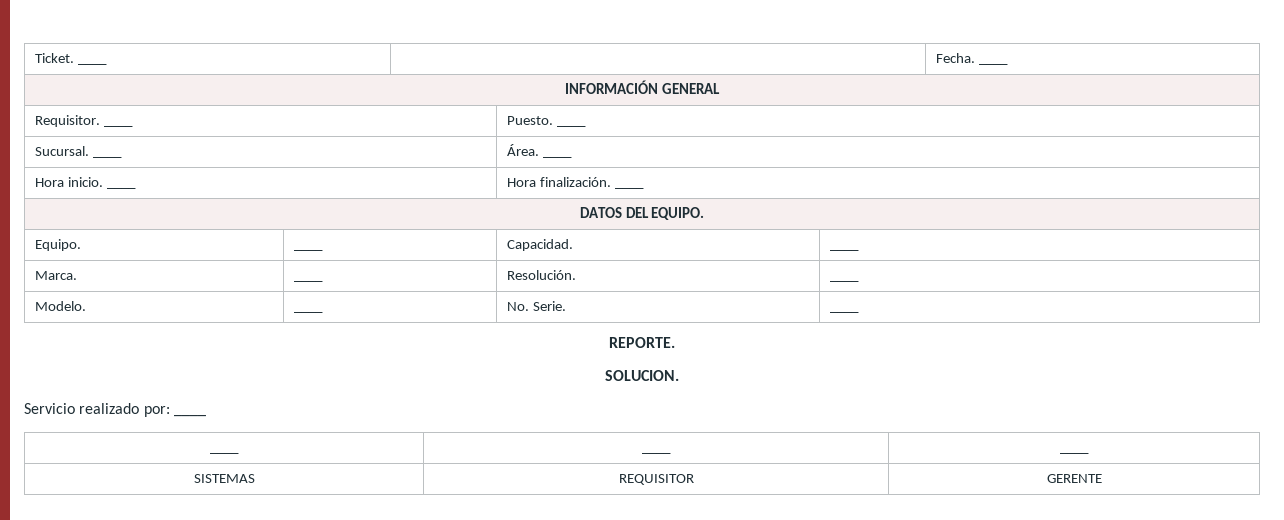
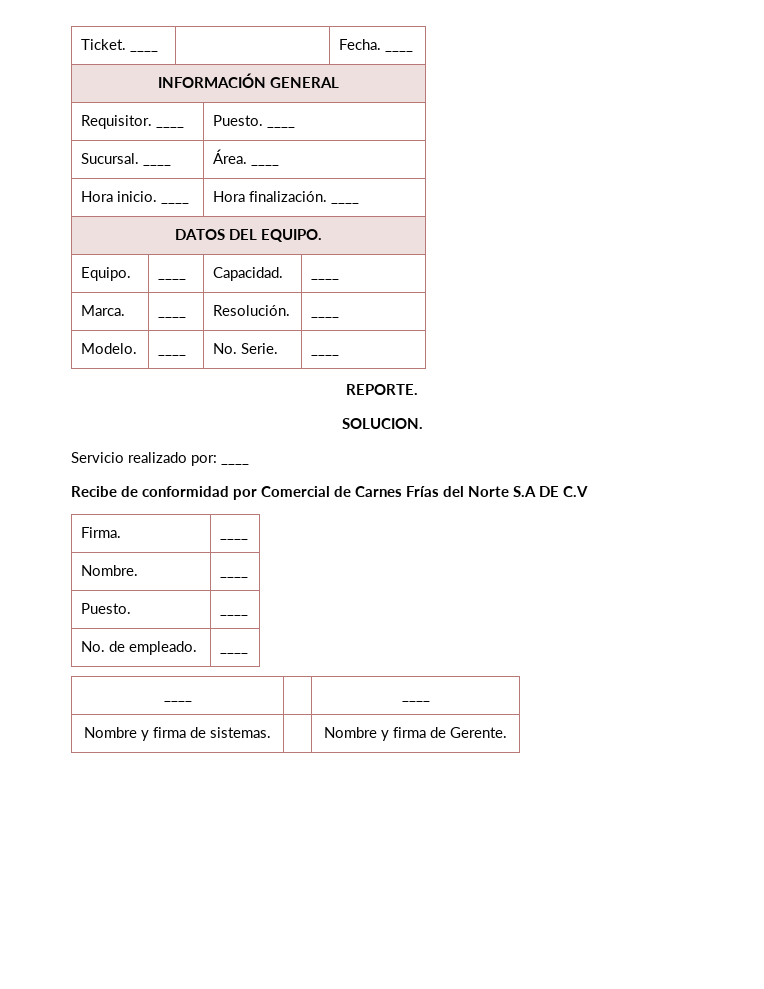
- ____ | ____ | ____
- SISTEMAS | REQUISITOR | GERENTE
+ Recibe de conformidad por Comercial de Carnes Frías del Norte S.A DE C.V
+ Firma. | ____
+ Nombre. | ____
+ Puesto. | ____
+ No. de empleado. | ____
+ ____ | | ____
+ Nombre y firma de sistemas. | | Nombre y firma de Gerente.

